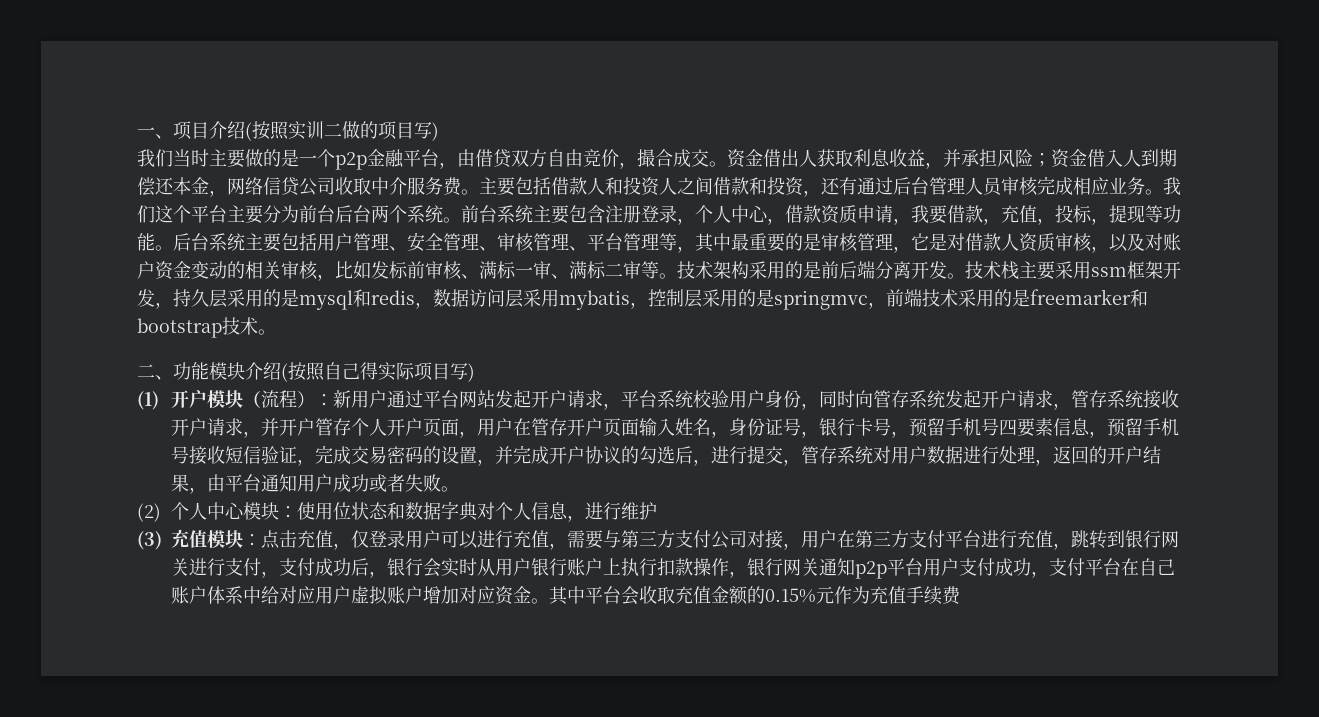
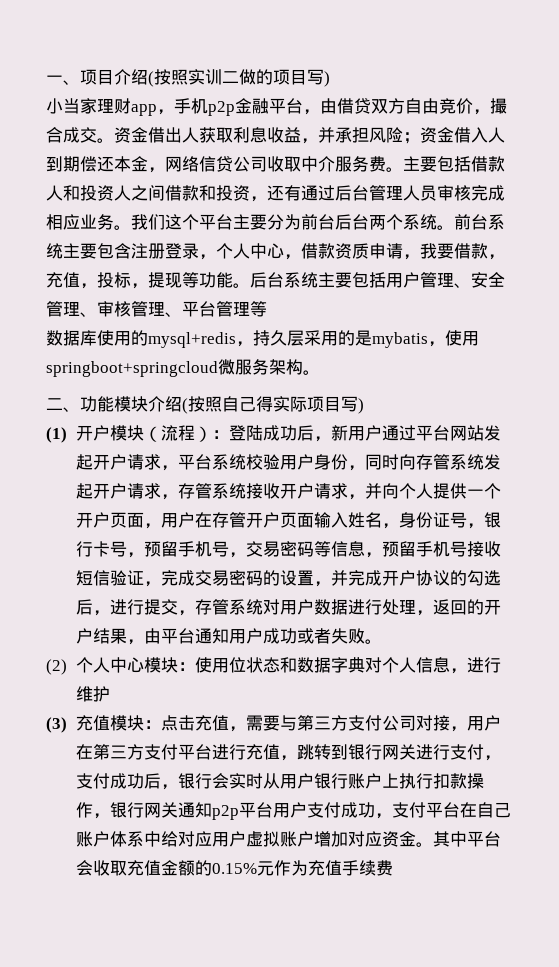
- 我们当时主要做的是一个p2p金融平台，由借贷双方自由竞价，撮合成交。
+ 小当家理财app，手机p2p金融平台，由借贷双方自由竞价，撮合成交。
- 后台系统主要包括用户管理、安全管理、审核管理、平台管理等，其中最重要的是审核管理，它是对借款人资质审核，以及对账户资金变动的相关审核，比如发标前审核、满标一审、满标二审等。技术架构采用的是前后端分离开发。技术栈主要采用ssm框架开发，持久层采用的是mysql和redis，数据访问层采用mybatis，控制层采用的是springmvc，前端技术采用的是freemarker和bootstrap技术。
+ 后台系统主要包括用户管理、安全管理、审核管理、平台管理等
+ 数据库使用的mysql+redis，持久层采用的是mybatis，使用springboot+springcloud微服务架构。
- 新用户通过平台网站发起开户请求，平台系统校验用户身份，同时向管存系统发起开户请求，管存系统接收开户请求，并开户管存个人开户页面，用户在管存开户页面输入姓名，身份证号，银行卡号，预留手机号四要素信息，预留手机号接收短信验证，完成交易密码的设置，并完成开户协议的勾选后，进行提交，管存系统对用户数据进行处理，返回的开户结果，由平台通知用户成功或者失败。
+ 登陆成功后，新用户通过平台网站发起开户请求，平台系统校验用户身份，同时向存管系统发起开户请求，存管系统接收开户请求，并向个人提供一个开户页面，用户在存管开户页面输入姓名，身份证号，银行卡号，预留手机号，交易密码等信息，预留手机号接收短信验证，完成交易密码的设置，并完成开户协议的勾选后，进行提交，存管系统对用户数据进行处理，返回的开户结果，由平台通知用户成功或者失败。
- 点击充值，仅登录用户可以进行充值，需要与第三方支付公司对接，用户在第三方支付平台进行充值，跳转到银行网关进行支付，支付成功后，银行会实时从用户银行账户上执行扣款操作，银行网关通知p2p平台用户支付成功，支付平台在自己账户体系中给对应用户虚拟账户增加对应资金。
+ 点击充值，需要与第三方支付公司对接，用户在第三方支付平台进行充值，跳转到银行网关进行支付，支付成功后，银行会实时从用户银行账户上执行扣款操作，银行网关通知p2p平台用户支付成功，支付平台在自己账户体系中给对应用户虚拟账户增加对应资金。

